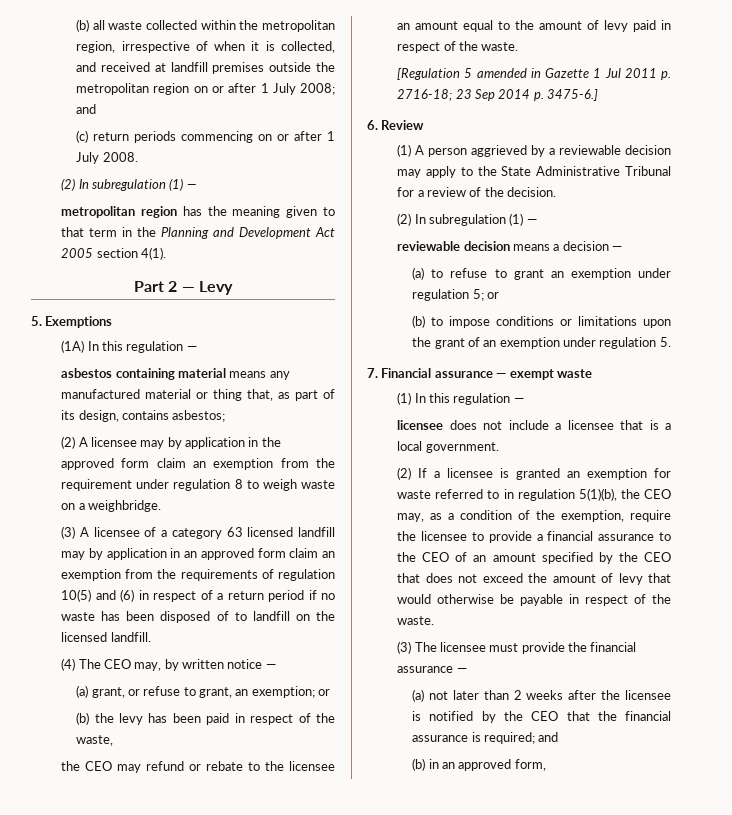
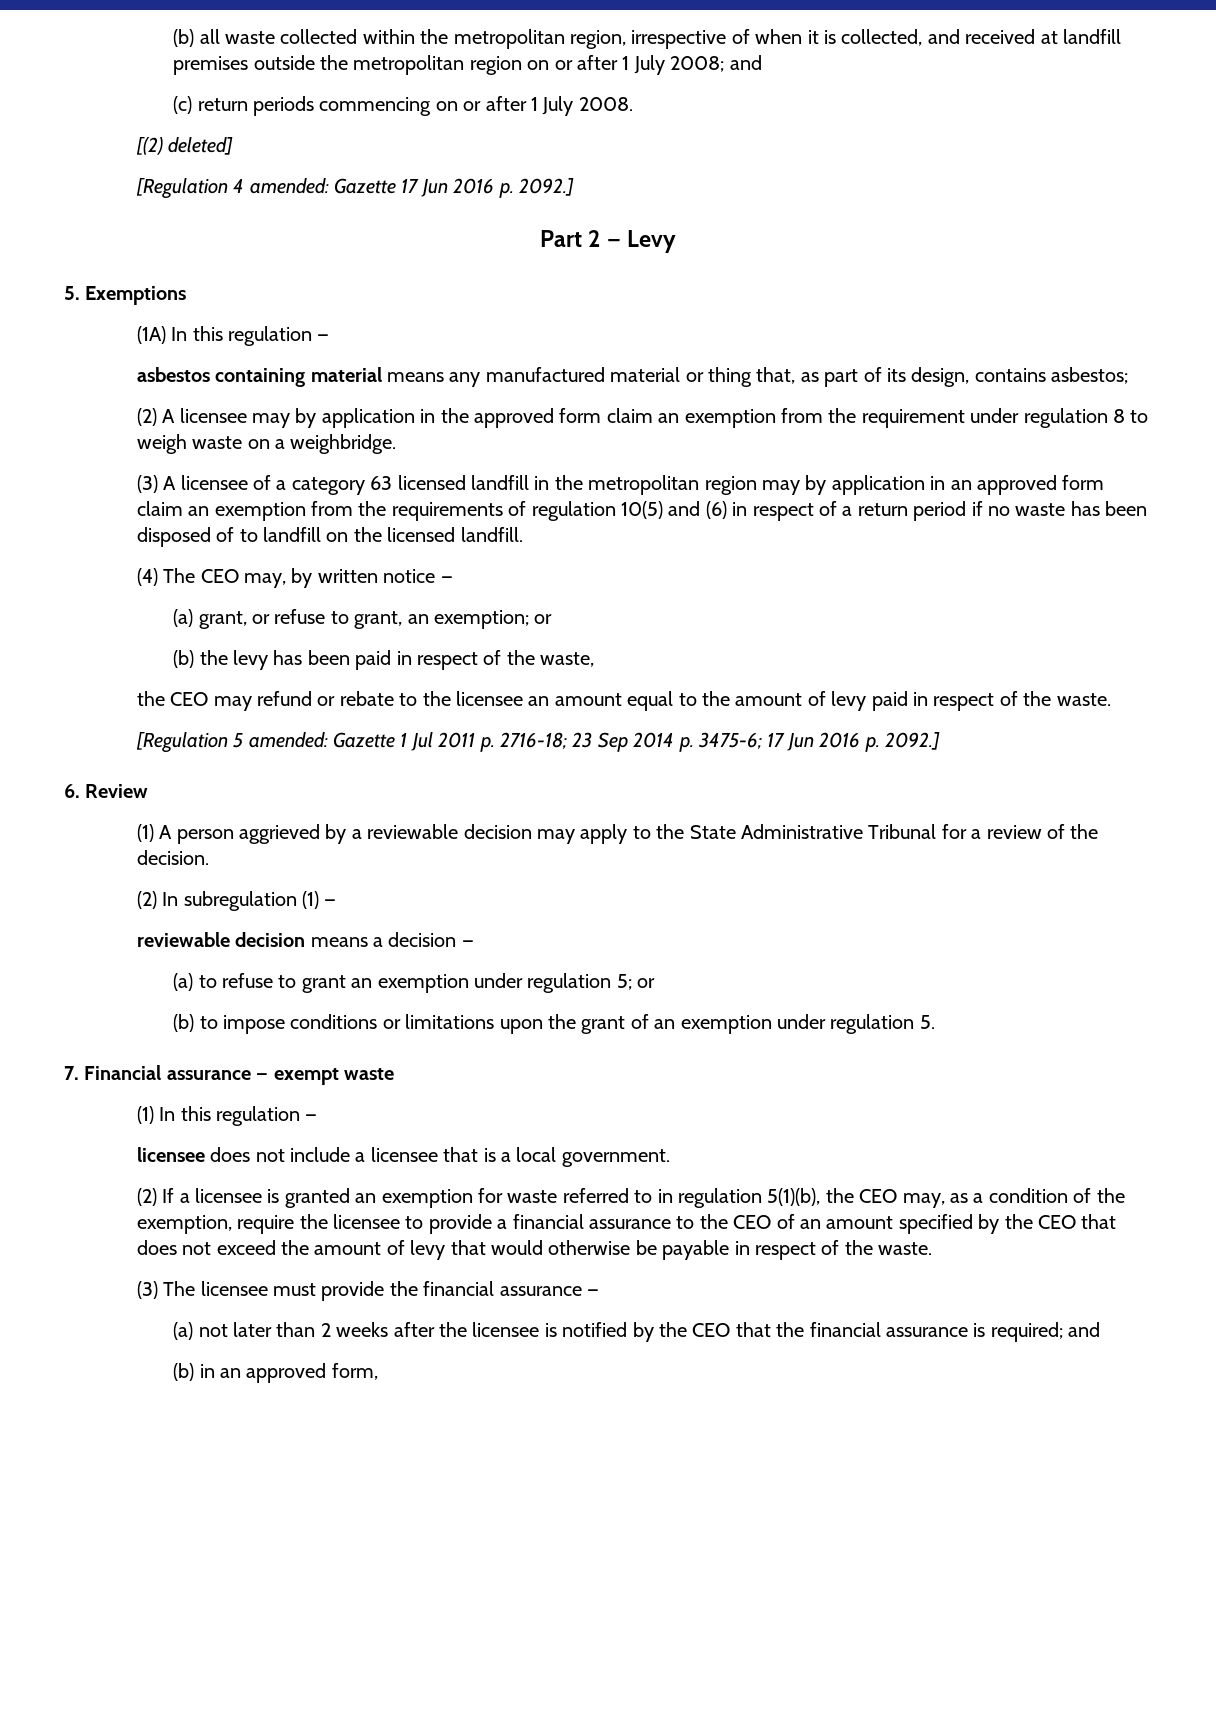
  (c) return periods commencing on or after 1 July 2008.
- (2) In subregulation (1) —
- metropolitan region has the meaning given to that term in the Planning and Development Act 2005 section 4(1).
+ [(2) deleted]
+ [Regulation 4 amended: Gazette 17 Jun 2016 p. 2092.]
- (3) A licensee of a category 63 licensed landfill may by application in an approved form claim an exemption from the requirements of regulation 10(5) and (6) in respect of a return period if no waste has been disposed of to landfill on the licensed landfill.
+ (3) A licensee of a category 63 licensed landfill in the metropolitan region may by application in an approved form claim an exemption from the requirements of regulation 10(5) and (6) in respect of a return period if no waste has been disposed of to landfill on the licensed landfill.
- [Regulation 5 amended in Gazette 1 Jul 2011 p. 2716-18; 23 Sep 2014 p. 3475-6.]
+ [Regulation 5 amended: Gazette 1 Jul 2011 p. 2716-18; 23 Sep 2014 p. 3475-6; 17 Jun 2016 p. 2092.]

